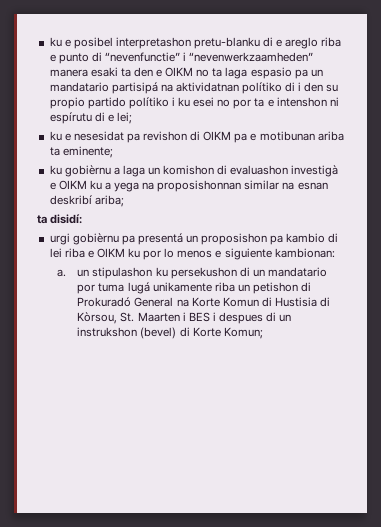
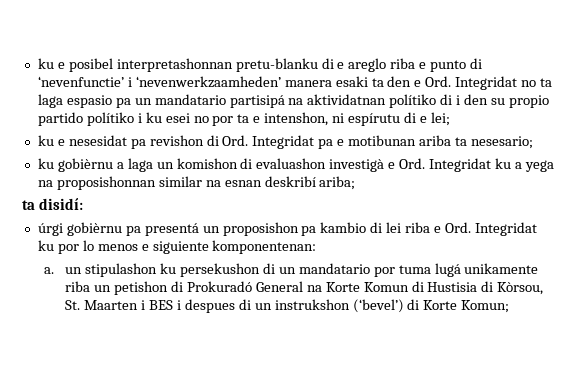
- ku e posibel interpretashon pretu-blanku di e areglo riba e punto di “nevenfunctie” i “nevenwerkzaamheden” manera esaki ta den e OIKM no ta laga espasio pa un mandatario partisipá na aktividatnan polítiko di i den su propio partido polítiko i ku esei no por ta e intenshon ni espírutu di e lei;
+ ku e posibel interpretashonnan pretu-blanku di e areglo riba e punto di ‘nevenfunctie’ i ‘nevenwerkzaamheden’ manera esaki ta den e Ord. Integridat no ta laga espasio pa un mandatario partisipá na aktividatnan polítiko di i den su propio partido polítiko i ku esei no por ta e intenshon, ni espírutu di e lei;
- ku e nesesidat pa revishon di OIKM pa e motibunan ariba ta eminente;
+ ku e nesesidat pa revishon di Ord. Integridat pa e motibunan ariba ta nesesario;
- ku gobièrnu a laga un komishon di evaluashon investigà e OIKM ku a yega na proposishonnan similar na esnan deskribí ariba;
+ ku gobièrnu a laga un komishon di evaluashon investigà e Ord. Integridat ku a yega na proposishonnan similar na esnan deskribí ariba;
- urgi gobièrnu pa presentá un proposishon pa kambio di lei riba e OIKM ku por lo menos e siguiente kambionan:
+ úrgi gobièrnu pa presentá un proposishon pa kambio di lei riba e Ord. Integridat ku por lo menos e siguiente komponentenan:
- a. un stipulashon ku persekushon di un mandatario por tuma lugá unikamente riba un petishon di Prokuradó General na Korte Komun di Hustisia di Kòrsou, St. Maarten i BES i despues di un instrukshon (bevel) di Korte Komun;
+ a. un stipulashon ku persekushon di un mandatario por tuma lugá unikamente riba un petishon di Prokuradó General na Korte Komun di Hustisia di Kòrsou, St. Maarten i BES i despues di un instrukshon (‘bevel’) di Korte Komun;

